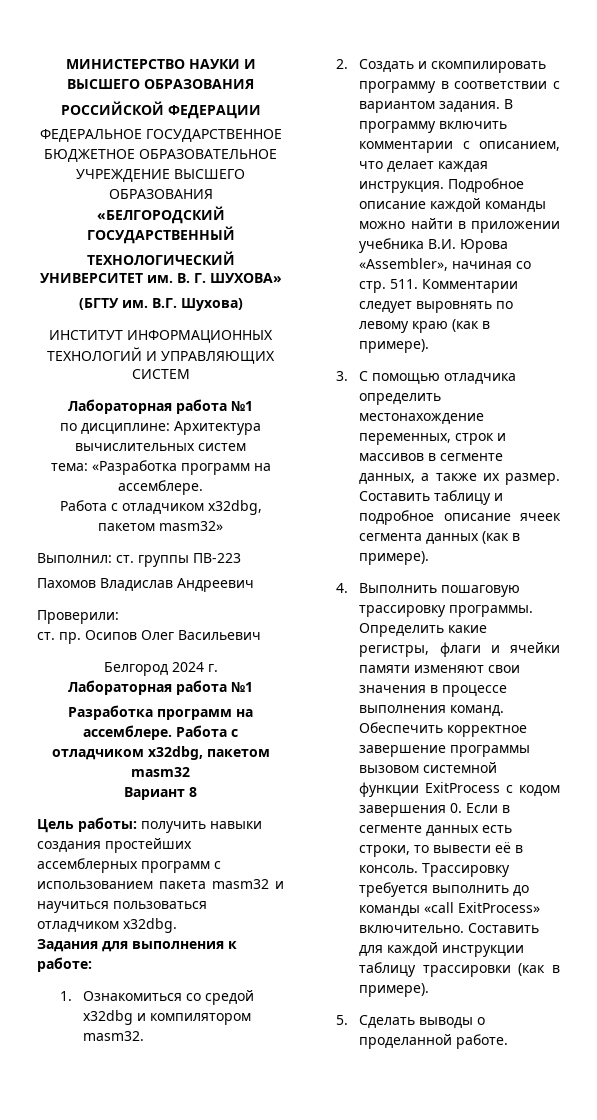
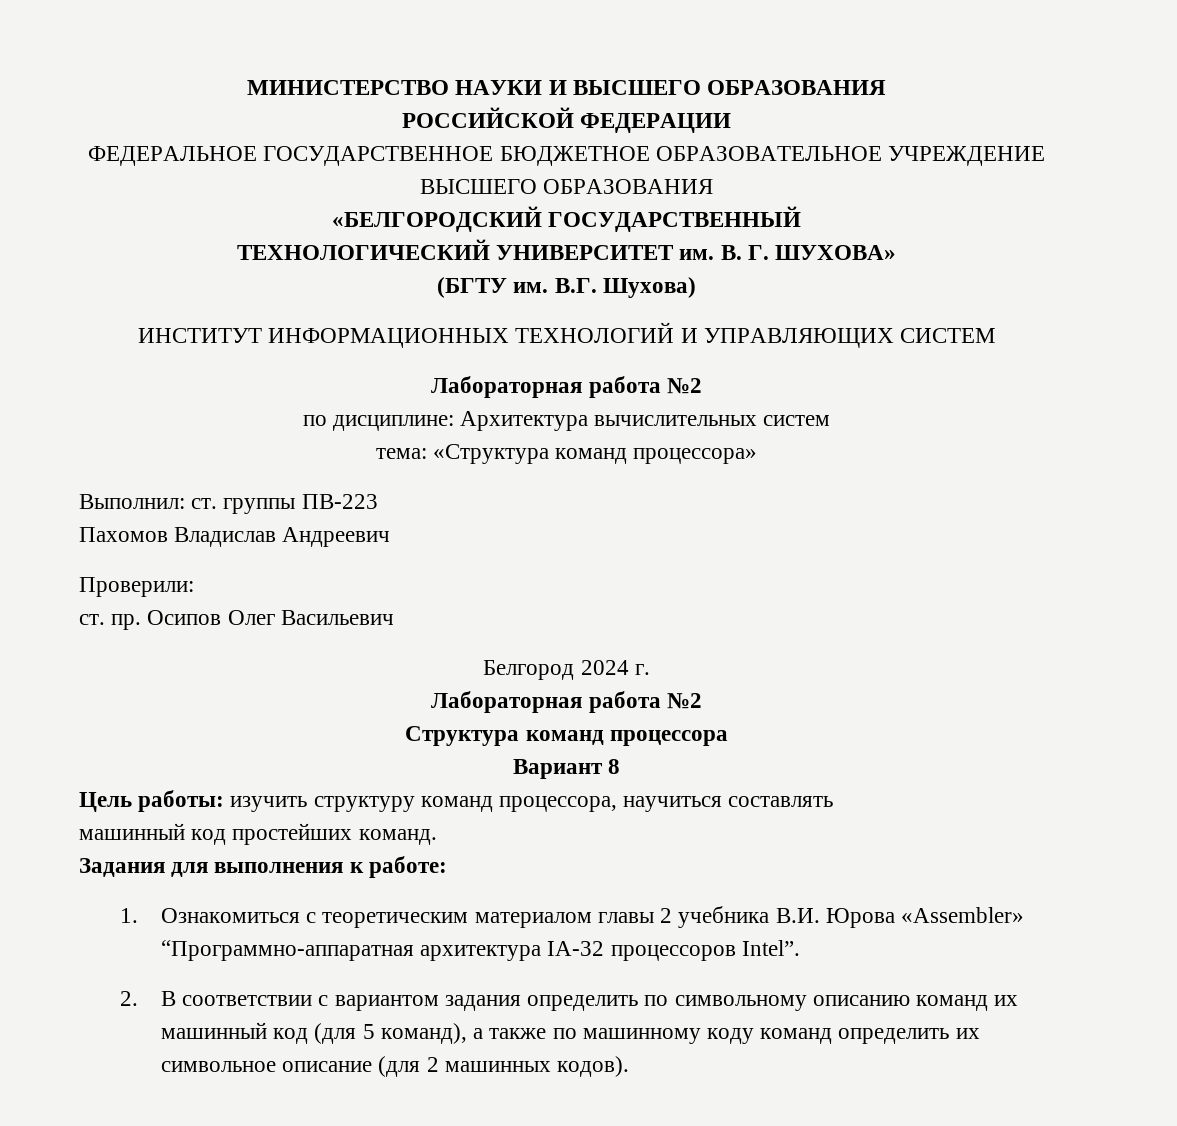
  ИНСТИТУТ ИНФОРМАЦИОННЫХ ТЕХНОЛОГИЙ И УПРАВЛЯЮЩИХ СИСТЕМ
- Лабораторная работа №1
+ Лабораторная работа №2
- тема: «Разработка программ на ассемблере.
- Работа с отладчиком x32dbg, пакетом masm32»
+ тема: «Структура команд процессора»
  Белгород 2024 г.
- Лабораторная работа №1
- Разработка программ на ассемблере. Работа с отладчиком x32dbg, пакетом masm32
+ Лабораторная работа №2
+ Структура команд процессора
  Вариант 8
- Цель работы: получить навыки создания простейших ассемблерных программ с использованием пакета masm32 и научиться пользоваться отладчиком x32dbg.
+ Цель работы: изучить структуру команд процессора, научиться составлять
+ машинный код простейших команд.
- 1. Ознакомиться со средой x32dbg и компилятором masm32.
- 2. Создать и скомпилировать программу в соответствии с вариантом задания. В программу включить комментарии с описанием, что делает каждая инструкция. Подробное описание каждой команды можно найти в приложении учебника В.И. Юрова «Assembler», начиная со стр. 511. Комментарии следует выровнять по левому краю (как в примере).
- 3. С помощью отладчика определить местонахождение переменных, строк и массивов в сегменте данных, а также их размер. Составить таблицу и подробное описание ячеек сегмента данных (как в примере).
- 4. Выполнить пошаговую трассировку программы. Определить какие регистры, флаги и ячейки памяти изменяют свои значения в процессе выполнения команд. Обеспечить корректное завершение программы вызовом системной функции ExitProcess с кодом завершения 0. Если в сегменте данных есть строки, то вывести её в консоль. Трассировку требуется выполнить до команды «call ExitProcess» включительно. Составить для каждой инструкции таблицу трассировки (как в примере).
- 5. Сделать выводы о проделанной работе.
+ 1. Ознакомиться с теоретическим материалом главы 2 учебника В.И. Юрова «Assembler» “Программно-аппаратная архитектура IA-32 процессоров Intel”.
+ 2. В соответствии с вариантом задания определить по символьному описанию команд их машинный код (для 5 команд), а также по машинному коду команд определить их символьное описание (для 2 машинных кодов).

